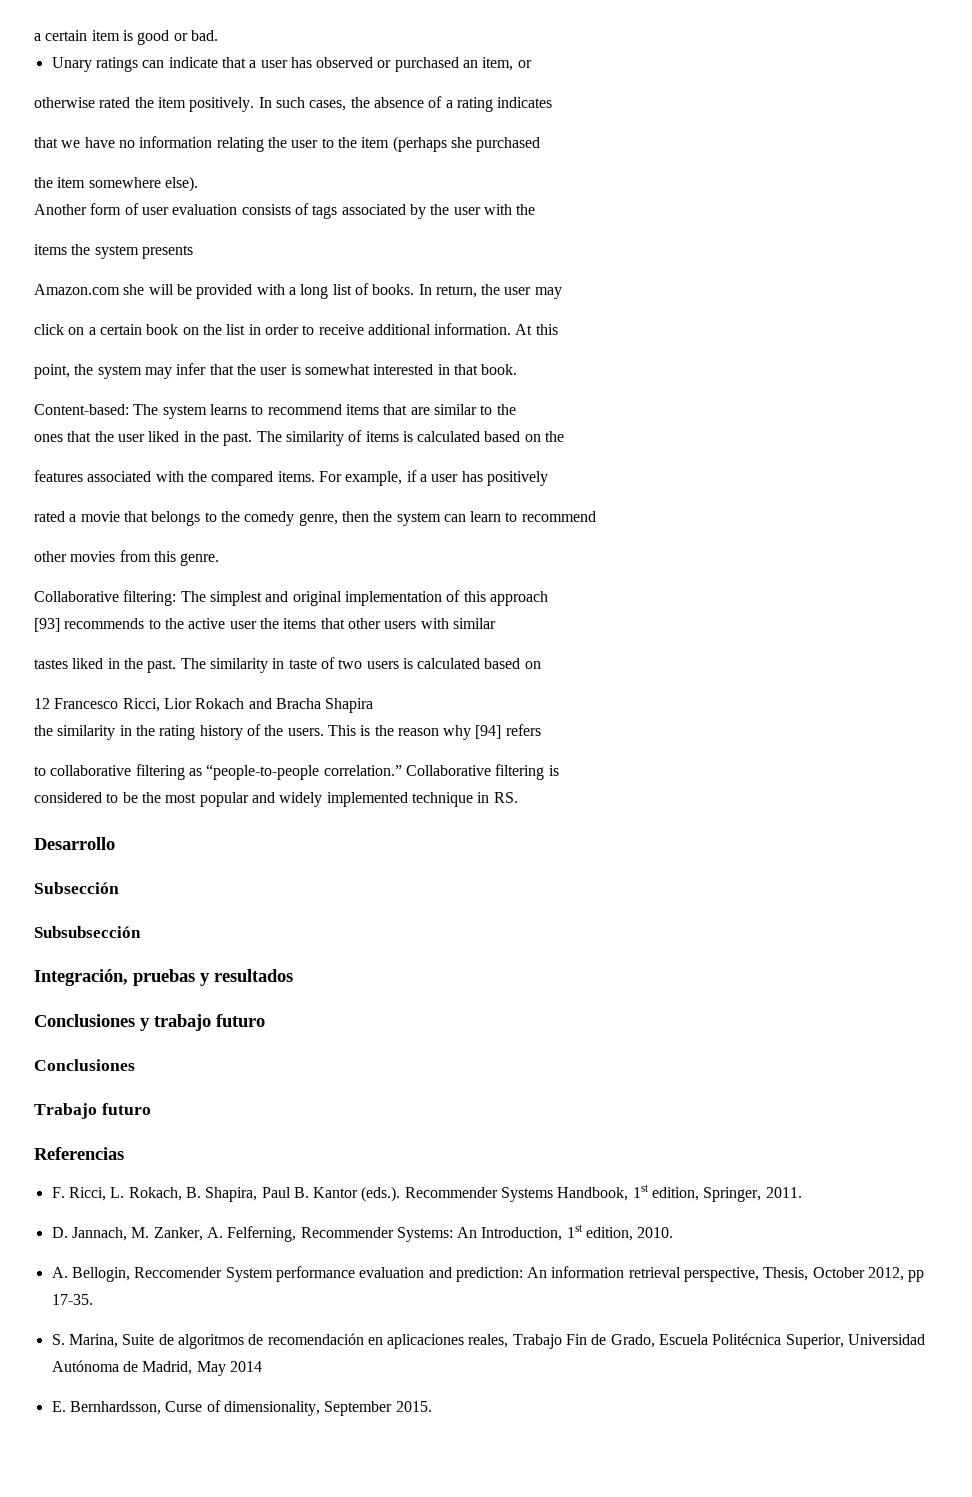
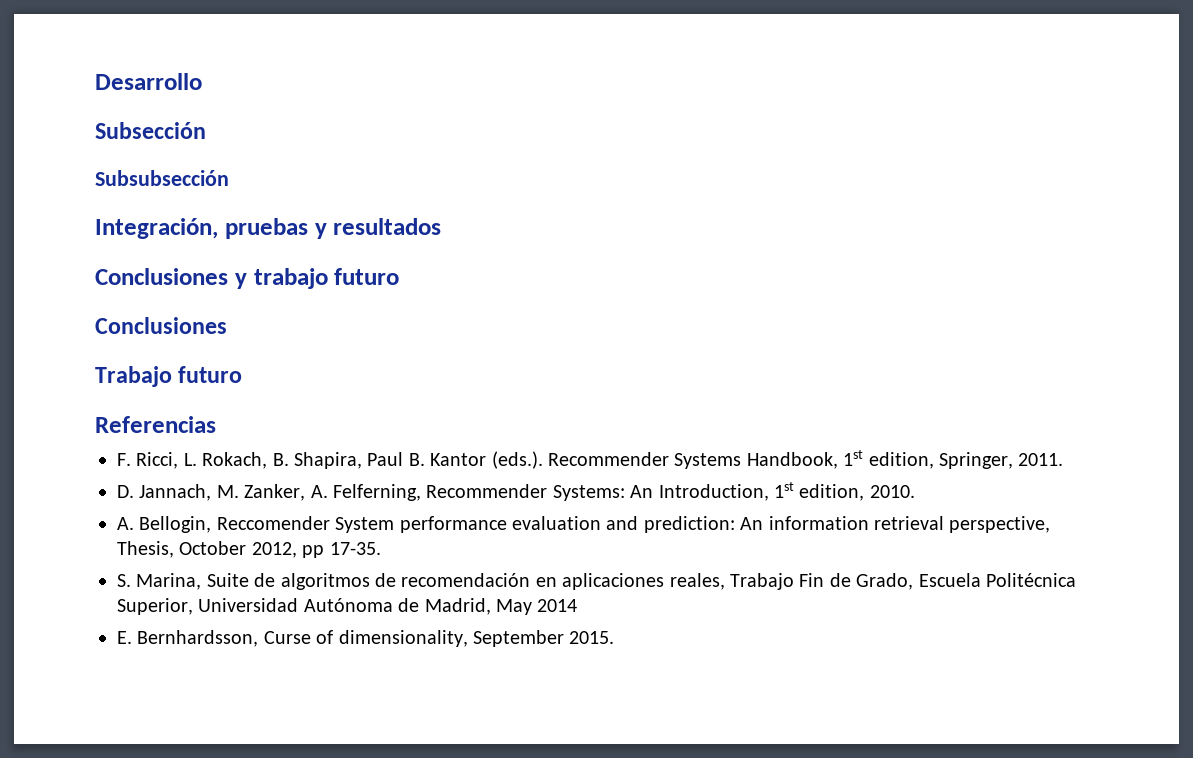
- a certain item is good or bad.
- Unary ratings can indicate that a user has observed or purchased an item, or
- otherwise rated the item positively. In such cases, the absence of a rating indicates
- that we have no information relating the user to the item (perhaps she purchased
- the item somewhere else).
- Another form of user evaluation consists of tags associated by the user with the
- items the system presents
- Amazon.com she will be provided with a long list of books. In return, the user may
- click on a certain book on the list in order to receive additional information. At this
- point, the system may infer that the user is somewhat interested in that book.
- Content-based: The system learns to recommend items that are similar to the
- ones that the user liked in the past. The similarity of items is calculated based on the
- features associated with the compared items. For example, if a user has positively
- rated a movie that belongs to the comedy genre, then the system can learn to recommend
- other movies from this genre.
- Collaborative filtering: The simplest and original implementation of this approach
- [93] recommends to the active user the items that other users with similar
- tastes liked in the past. The similarity in taste of two users is calculated based on
- 12 Francesco Ricci, Lior Rokach and Bracha Shapira
- the similarity in the rating history of the users. This is the reason why [94] refers
- to collaborative filtering as “people-to-people correlation.” Collaborative filtering is
- considered to be the most popular and widely implemented technique in RS.

